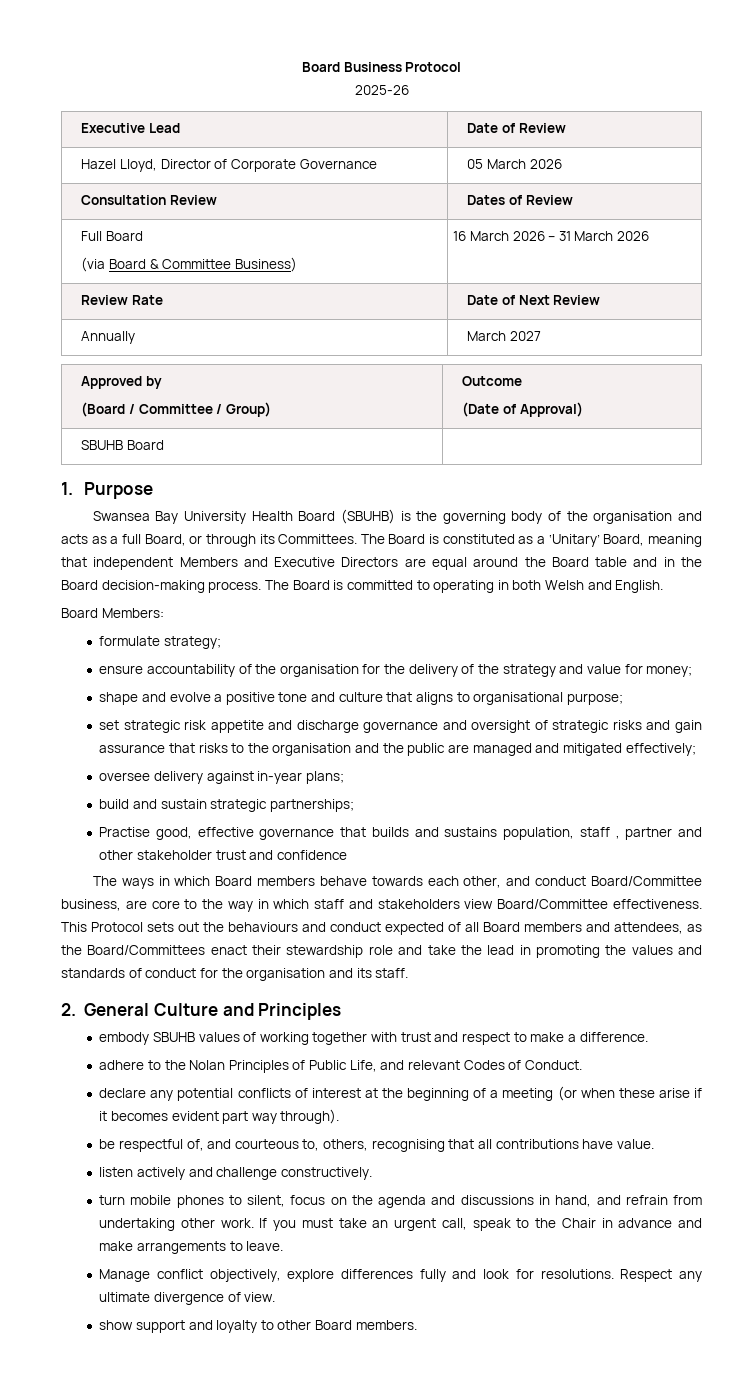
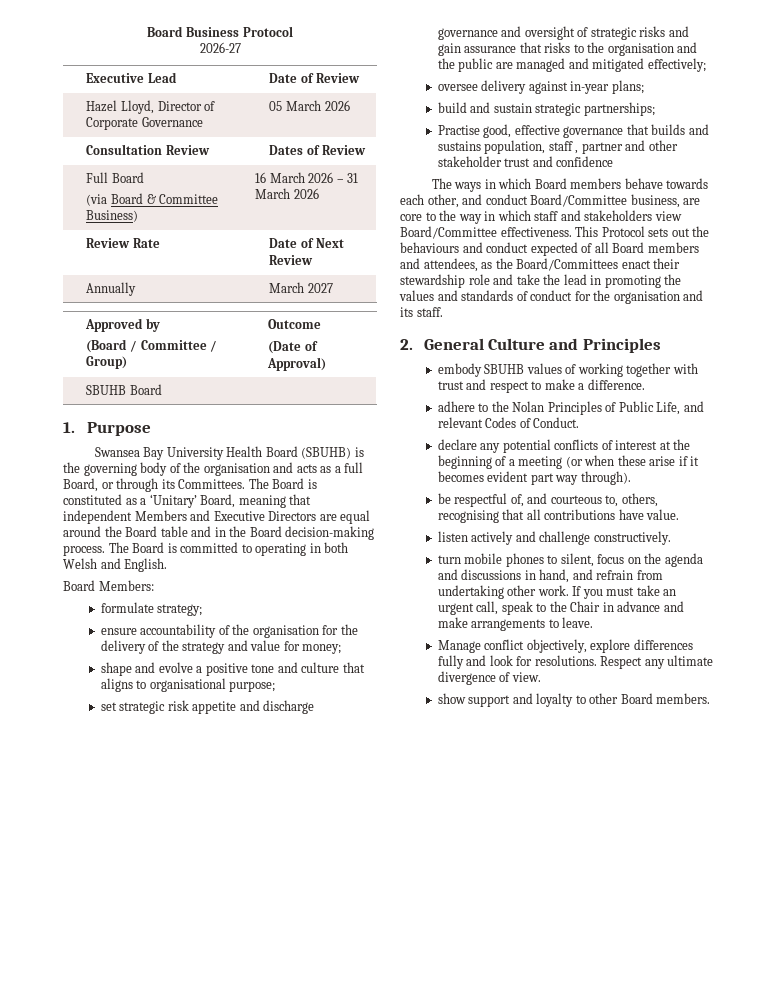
- 2025-26
+ 2026-27

